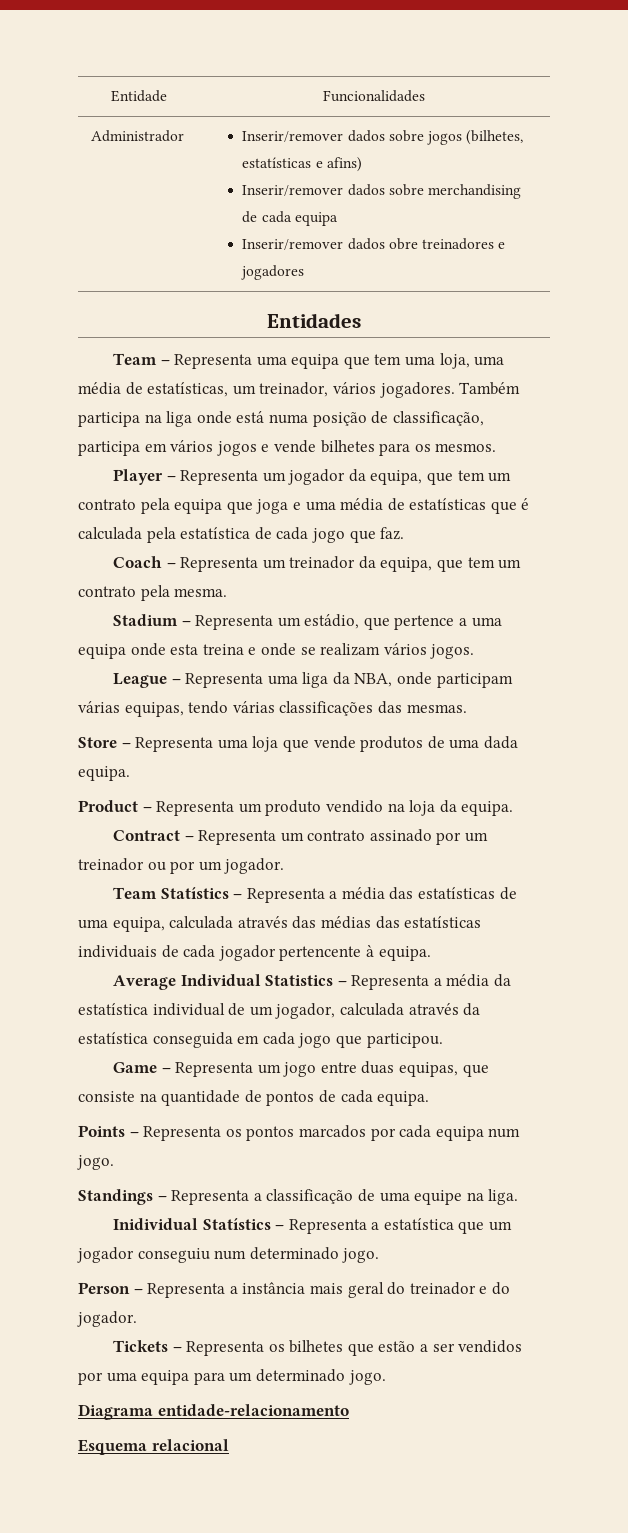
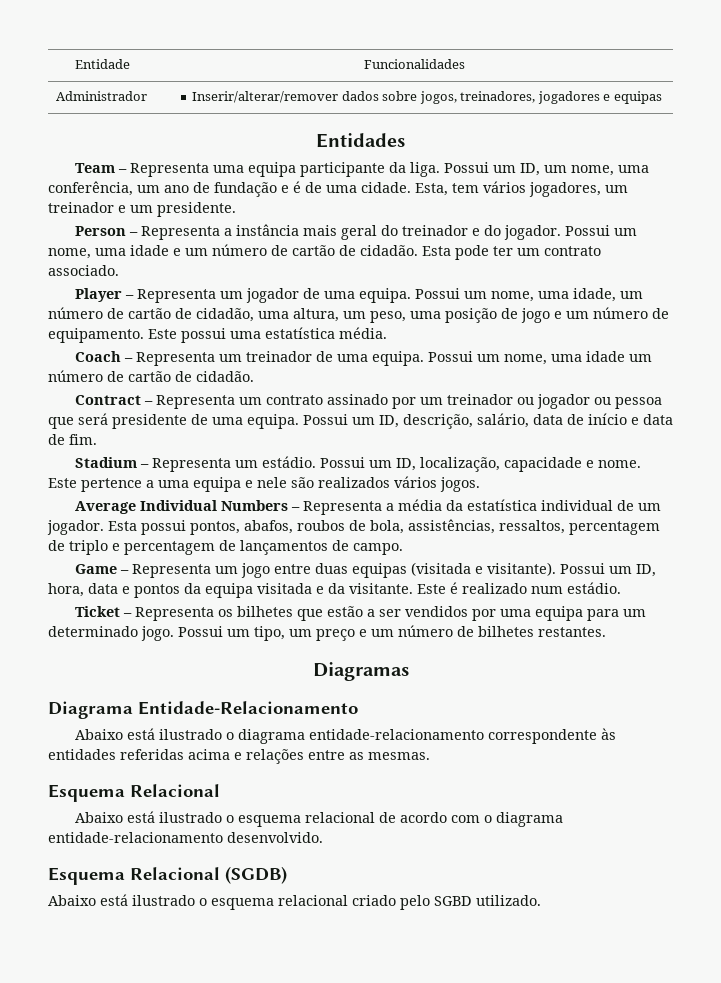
- Administrador | Inserir/remover dados sobre jogos (bilhetes, estatísticas e afins)
- Inserir/remover dados sobre merchandising de cada equipa
- Inserir/remover dados obre treinadores e jogadores
+ Administrador | Inserir/alterar/remover dados sobre jogos, treinadores, jogadores e equipas
- Team – Representa uma equipa que tem uma loja, uma média de estatísticas, um treinador, vários jogadores. Também participa na liga onde está numa posição de classificação, participa em vários jogos e vende bilhetes para os mesmos.
- Player – Representa um jogador da equipa, que tem um contrato pela equipa que joga e uma média de estatísticas que é calculada pela estatística de cada jogo que faz.
- Coach – Representa um treinador da equipa, que tem um contrato pela mesma.
- Stadium – Representa um estádio, que pertence a uma equipa onde esta treina e onde se realizam vários jogos.
- League – Representa uma liga da NBA, onde participam várias equipas, tendo várias classificações das mesmas.
- Store – Representa uma loja que vende produtos de uma dada equipa.
- Product – Representa um produto vendido na loja da equipa.
- Contract – Representa um contrato assinado por um treinador ou por um jogador.
- Team Statístics – Representa a média das estatísticas de uma equipa, calculada através das médias das estatísticas individuais de cada jogador pertencente à equipa.
- Average Individual Statistics – Representa a média da estatística individual de um jogador, calculada através da estatística conseguida em cada jogo que participou.
- Game – Representa um jogo entre duas equipas, que consiste na quantidade de pontos de cada equipa.
- Points – Representa os pontos marcados por cada equipa num jogo.
- Standings – Representa a classificação de uma equipe na liga.
- Inidividual Statístics – Representa a estatística que um jogador conseguiu num determinado jogo.
+ Team – Representa uma equipa participante da liga. Possui um ID, um nome, uma conferência, um ano de fundação e é de uma cidade. Esta, tem vários jogadores, um treinador e um presidente.
- Person – Representa a instância mais geral do treinador e do jogador.
- Tickets – Representa os bilhetes que estão a ser vendidos por uma equipa para um determinado jogo.
- Diagrama entidade-relacionamento
- Esquema relacional
+ Person – Representa a instância mais geral do treinador e do jogador. Possui um nome, uma idade e um número de cartão de cidadão. Esta pode ter um contrato associado.
+ Player – Representa um jogador de uma equipa. Possui um nome, uma idade, um número de cartão de cidadão, uma altura, um peso, uma posição de jogo e um número de equipamento. Este possui uma estatística média.
+ Coach – Representa um treinador de uma equipa. Possui um nome, uma idade um número de cartão de cidadão.
+ Contract – Representa um contrato assinado por um treinador ou jogador ou pessoa que será presidente de uma equipa. Possui um ID, descrição, salário, data de início e data de fim.
+ Stadium – Representa um estádio. Possui um ID, localização, capacidade e nome. Este pertence a uma equipa e nele são realizados vários jogos.
+ Average Individual Numbers – Representa a média da estatística individual de um jogador. Esta possui pontos, abafos, roubos de bola, assistências, ressaltos, percentagem de triplo e percentagem de lançamentos de campo.
+ Game – Representa um jogo entre duas equipas (visitada e visitante). Possui um ID, hora, data e pontos da equipa visitada e da visitante. Este é realizado num estádio.
+ Ticket – Representa os bilhetes que estão a ser vendidos por uma equipa para um determinado jogo. Possui um tipo, um preço e um número de bilhetes restantes.
+ Diagramas
+ Diagrama Entidade-Relacionamento
+ Abaixo está ilustrado o diagrama entidade-relacionamento correspondente às entidades referidas acima e relações entre as mesmas.
+ Esquema Relacional
+ Abaixo está ilustrado o esquema relacional de acordo com o diagrama entidade-relacionamento desenvolvido.
+ Esquema Relacional (SGDB)
+ Abaixo está ilustrado o esquema relacional criado pelo SGBD utilizado.

